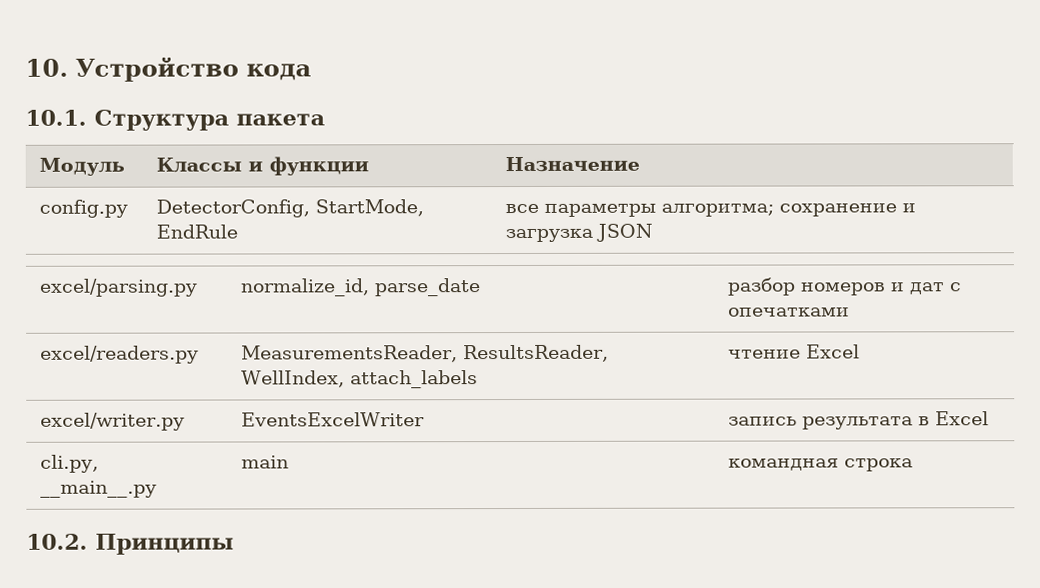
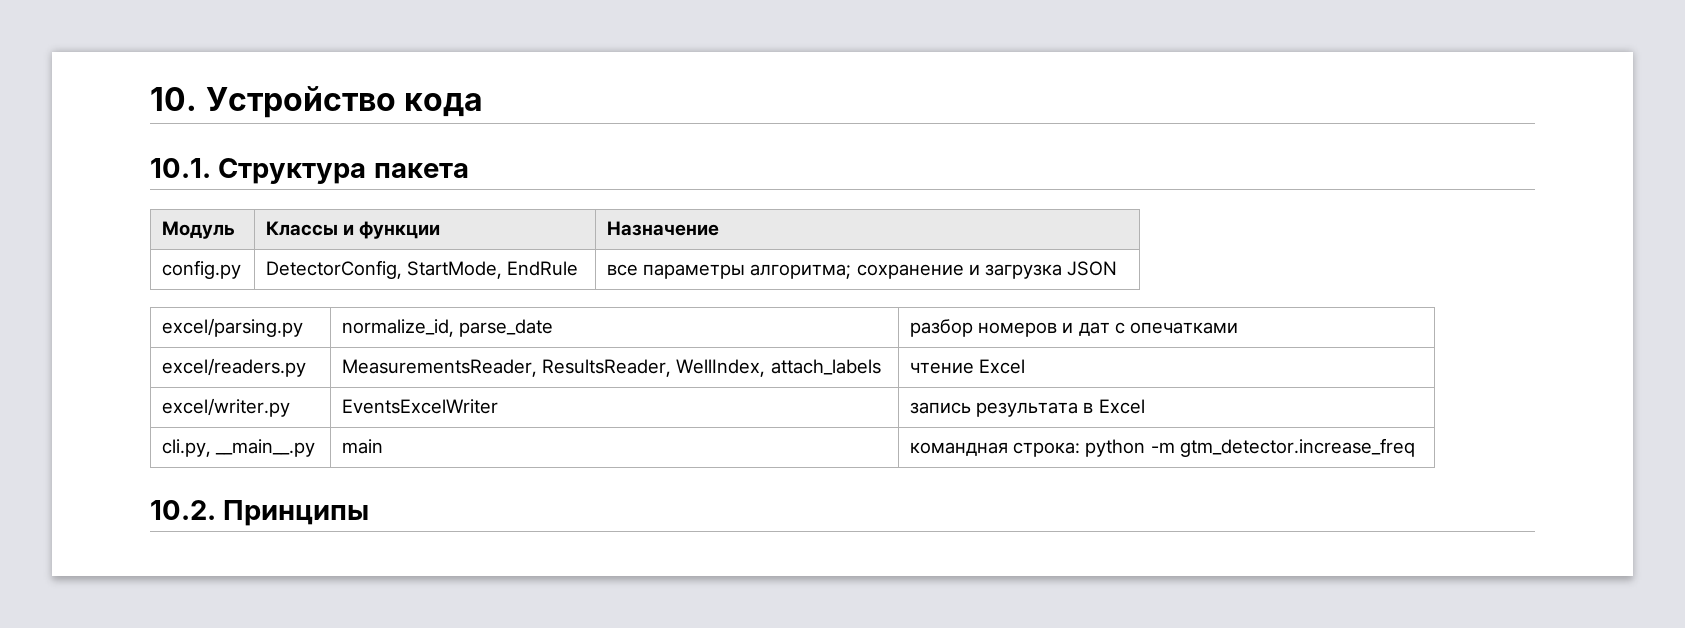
- cli.py, __main__.py | main | командная строка
+ cli.py, __main__.py | main | командная строка: python -m gtm_detector.increase_freq

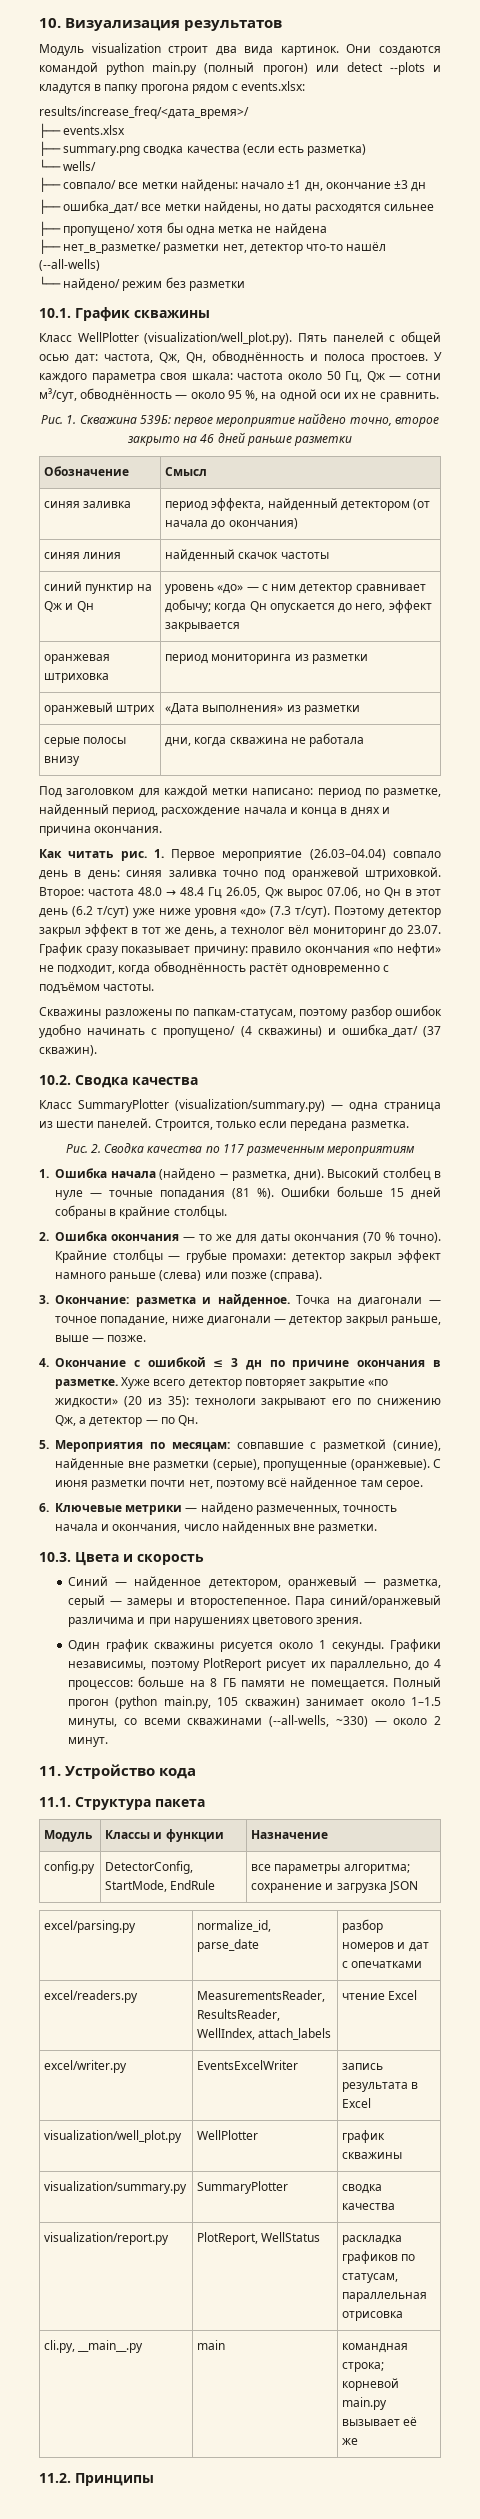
- 10. Устройство кода
+ 10. Визуализация результатов
+ Модуль visualization строит два вида картинок. Они создаются командой python main.py (полный прогон) или detect --plots и кладутся в папку прогона рядом с events.xlsx:
+ results/increase_freq/<дата_время>/
+ ├── events.xlsx
+ ├── summary.png сводка качества (если есть разметка)
+ └── wells/
+ ├── совпало/ все метки найдены: начало ±1 дн, окончание ±3 дн
+ ├── ошибка_дат/ все метки найдены, но даты расходятся сильнее
+ ├── пропущено/ хотя бы одна метка не найдена
+ ├── нет_в_разметке/ разметки нет, детектор что-то нашёл (--all-wells)
+ └── найдено/ режим без разметки
+ 10.1. График скважины
+ Класс WellPlotter (visualization/well_plot.py). Пять панелей с общей осью дат: частота, Qж, Qн, обводнённость и полоса простоев. У каждого параметра своя шкала: частота около 50 Гц, Qж — сотни м³/сут, обводнённость — около 95 %, на одной оси их не сравнить.
+ Рис. 1. Скважина 539Б: первое мероприятие найдено точно, второе закрыто на 46 дней раньше разметки
+ Обозначение | Смысл
+ синяя заливка | период эффекта, найденный детектором (от начала до окончания)
+ синяя линия | найденный скачок частоты
+ синий пунктир на Qж и Qн | уровень «до» — с ним детектор сравнивает добычу; когда Qн опускается до него, эффект закрывается
+ оранжевая штриховка | период мониторинга из разметки
+ оранжевый штрих | «Дата выполнения» из разметки
+ серые полосы внизу | дни, когда скважина не работала
+ Под заголовком для каждой метки написано: период по разметке, найденный период, расхождение начала и конца в днях и причина окончания.
+ Как читать рис. 1. Первое мероприятие (26.03–04.04) совпало день в день: синяя заливка точно под оранжевой штриховкой. Второе: частота 48.0 → 48.4 Гц 26.05, Qж вырос 07.06, но Qн в этот день (6.2 т/сут) уже ниже уровня «до» (7.3 т/сут). Поэтому детектор закрыл эффект в тот же день, а технолог вёл мониторинг до 23.07. График сразу показывает причину: правило окончания «по нефти» не подходит, когда обводнённость растёт одновременно с подъёмом частоты.
+ Скважины разложены по папкам-статусам, поэтому разбор ошибок удобно начинать с пропущено/ (4 скважины) и ошибка_дат/ (37 скважин).
+ 10.2. Сводка качества
+ Класс SummaryPlotter (visualization/summary.py) — одна страница из шести панелей. Строится, только если передана разметка.
+ Рис. 2. Сводка качества по 117 размеченным мероприятиям
+ 1. Ошибка начала (найдено − разметка, дни). Высокий столбец в нуле — точные попадания (81 %). Ошибки больше 15 дней собраны в крайние столбцы.
+ 2. Ошибка окончания — то же для даты окончания (70 % точно). Крайние столбцы — грубые промахи: детектор закрыл эффект намного раньше (слева) или позже (справа).
+ 3. Окончание: разметка и найденное. Точка на диагонали — точное попадание, ниже диагонали — детектор закрыл раньше, выше — позже.
+ 4. Окончание с ошибкой ≤ 3 дн по причине окончания в разметке. Хуже всего детектор повторяет закрытие «по жидкости» (20 из 35): технологи закрывают его по снижению Qж, а детектор — по Qн.
+ 5. Мероприятия по месяцам: совпавшие с разметкой (синие), найденные вне разметки (серые), пропущенные (оранжевые). С июня разметки почти нет, поэтому всё найденное там серое.
+ 6. Ключевые метрики — найдено размеченных, точность начала и окончания, число найденных вне разметки.
+ 10.3. Цвета и скорость
+ Синий — найденное детектором, оранжевый — разметка, серый — замеры и второстепенное. Пара синий/оранжевый различима и при нарушениях цветового зрения.
+ Один график скважины рисуется около 1 секунды. Графики независимы, поэтому PlotReport рисует их параллельно, до 4 процессов: больше на 8 ГБ памяти не помещается. Полный прогон (python main.py, 105 скважин) занимает около 1–1.5 минуты, со всеми скважинами (--all-wells, ~330) — около 2 минут.
+ 11. Устройство кода
- 10.1. Структура пакета
+ 11.1. Структура пакета
- cli.py, __main__.py | main | командная строка: python -m gtm_detector.increase_freq
- 10.2. Принципы
+ visualization/well_plot.py | WellPlotter | график скважины
+ visualization/summary.py | SummaryPlotter | сводка качества
+ visualization/report.py | PlotReport, WellStatus | раскладка графиков по статусам, параллельная отрисовка
+ cli.py, __main__.py | main | командная строка; корневой main.py вызывает её же
+ 11.2. Принципы

